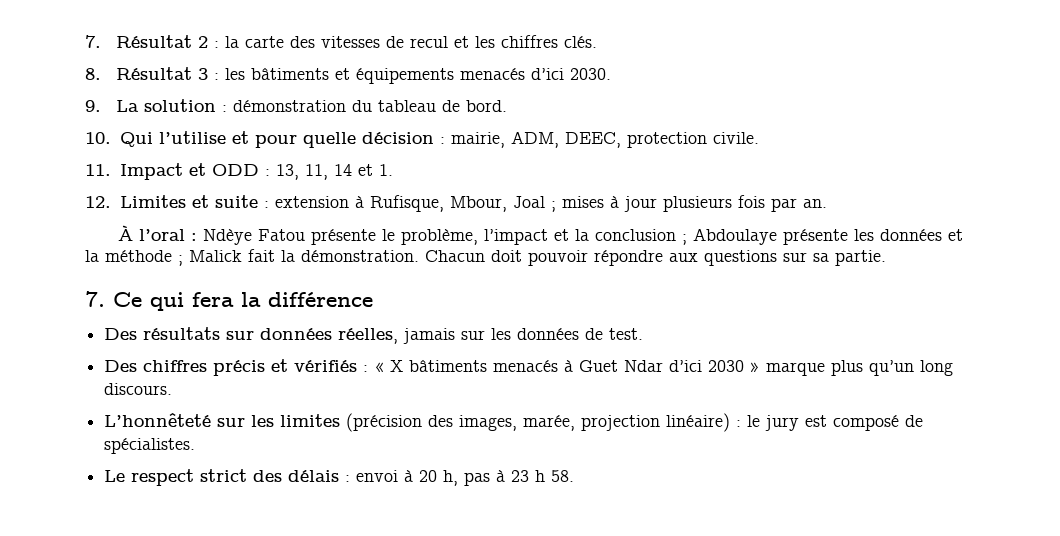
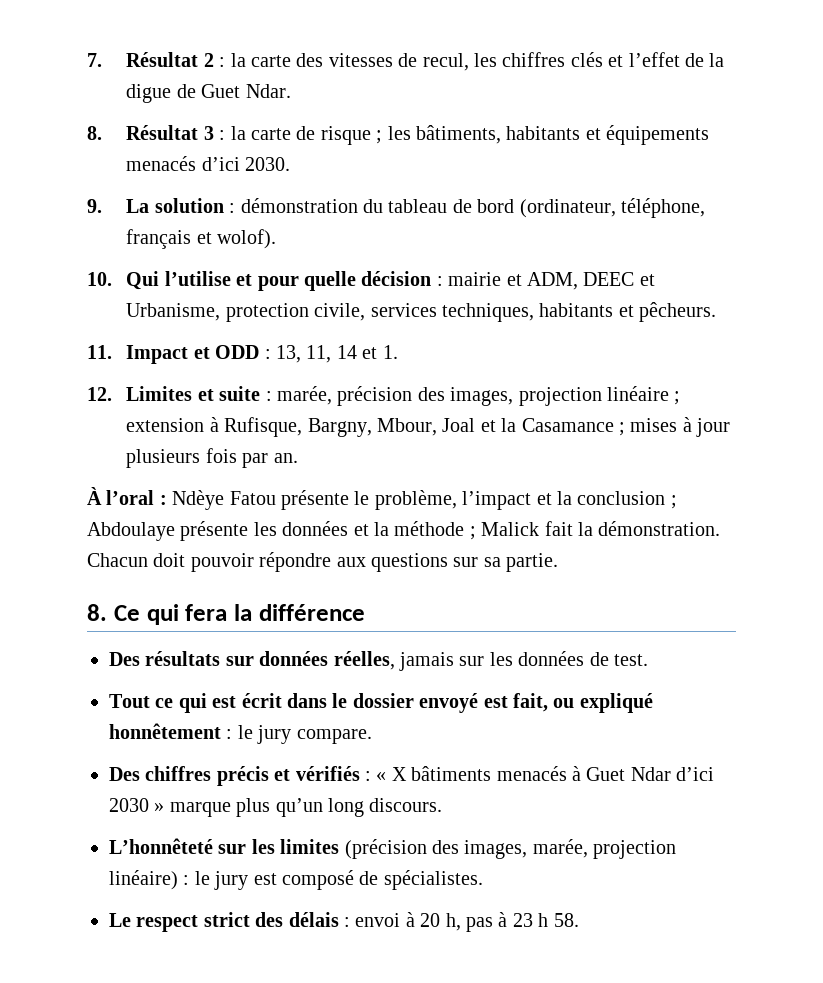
- 7. Résultat 2 : la carte des vitesses de recul et les chiffres clés.
- 8. Résultat 3 : les bâtiments et équipements menacés d’ici 2030.
+ 7. Résultat 2 : la carte des vitesses de recul, les chiffres clés et l’effet de la digue de Guet Ndar.
+ 8. Résultat 3 : la carte de risque ; les bâtiments, habitants et équipements menacés d’ici 2030.
- 9. La solution : démonstration du tableau de bord.
+ 9. La solution : démonstration du tableau de bord (ordinateur, téléphone, français et wolof).
- 10. Qui l’utilise et pour quelle décision : mairie, ADM, DEEC, protection civile.
+ 10. Qui l’utilise et pour quelle décision : mairie et ADM, DEEC et Urbanisme, protection civile, services techniques, habitants et pêcheurs.
- 12. Limites et suite : extension à Rufisque, Mbour, Joal ; mises à jour plusieurs fois par an.
+ 12. Limites et suite : marée, précision des images, projection linéaire ; extension à Rufisque, Bargny, Mbour, Joal et la Casamance ; mises à jour plusieurs fois par an.
- 7. Ce qui fera la différence
+ 8. Ce qui fera la différence
+ Tout ce qui est écrit dans le dossier envoyé est fait, ou expliqué honnêtement : le jury compare.

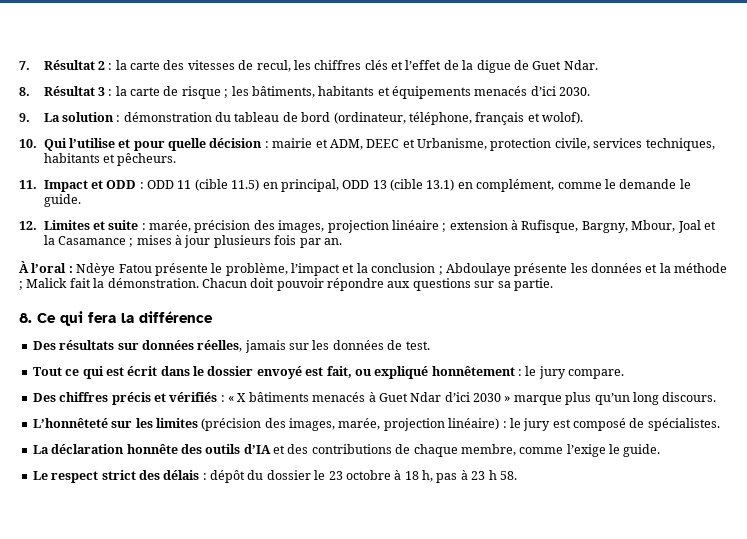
- 11. Impact et ODD : 13, 11, 14 et 1.
+ 11. Impact et ODD : ODD 11 (cible 11.5) en principal, ODD 13 (cible 13.1) en complément, comme le demande le guide.
+ La déclaration honnête des outils d’IA et des contributions de chaque membre, comme l’exige le guide.
- Le respect strict des délais : envoi à 20 h, pas à 23 h 58.
+ Le respect strict des délais : dépôt du dossier le 23 octobre à 18 h, pas à 23 h 58.

